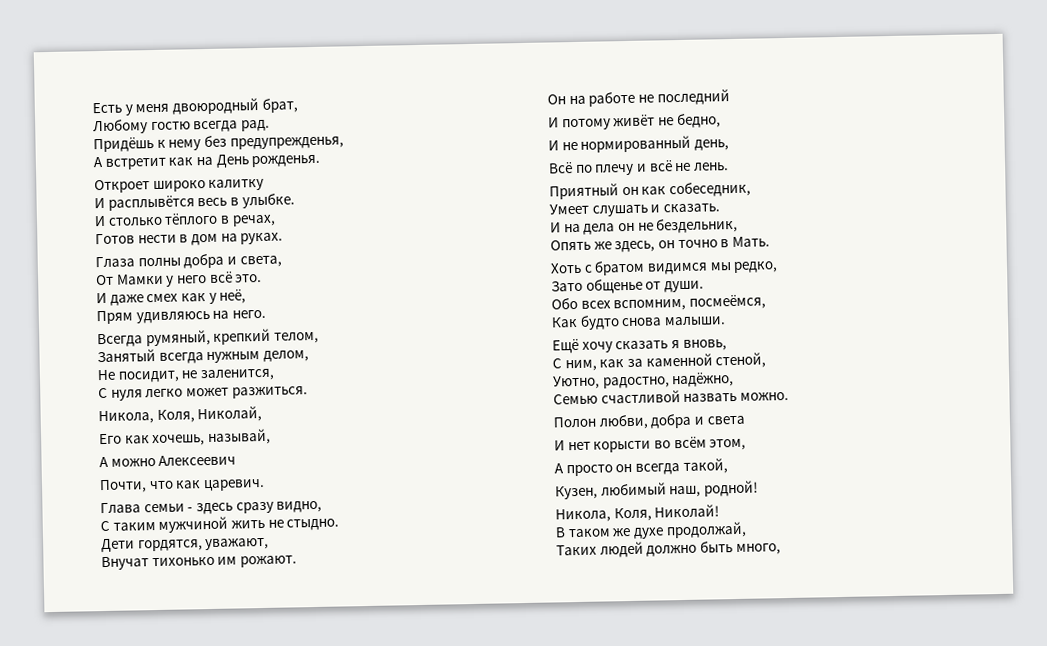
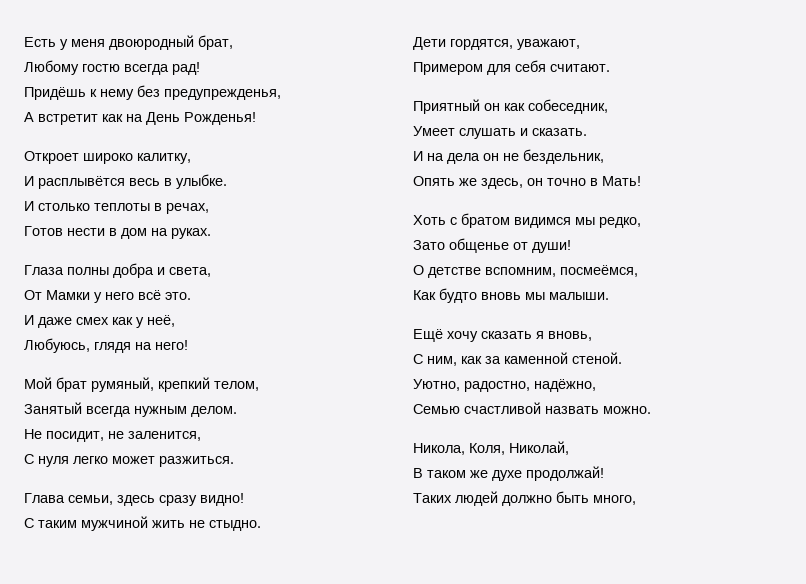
- Любому гостю всегда рад.
+ Любому гостю всегда рад!
- А встретит как на День рожденья.
+ А встретит как на День Рожденья!
- Откроет широко калитку
+ Откроет широко калитку,
- И столько тёплого в речах,
+ И столько теплоты в речах,
- Прям удивляюсь на него.
- Всегда румяный, крепкий телом,
+ Любуюсь, глядя на него!
+ Мой брат румяный, крепкий телом,
- Занятый всегда нужным делом,
+ Занятый всегда нужным делом.
- Никола, Коля, Николай,
- Его как хочешь, называй,
- А можно Алексеевич
- Почти, что как царевич.
- Глава семьи - здесь сразу видно,
+ Глава семьи, здесь сразу видно!
- Внучат тихонько им рожают.
- Он на работе не последний
- И потому живёт не бедно,
- И не нормированный день,
- Всё по плечу и всё не лень.
+ Примером для себя считают.
- Опять же здесь, он точно в Мать.
+ Опять же здесь, он точно в Мать!
- Зато общенье от души.
- Обо всех вспомним, посмеёмся,
+ Зато общенье от души!
+ О детстве вспомним, посмеёмся,
- Как будто снова малыши.
+ Как будто вновь мы малыши.
- С ним, как за каменной стеной,
+ С ним, как за каменной стеной.
- Полон любви, добра и света
- И нет корысти во всём этом,
- А просто он всегда такой,
- Кузен, любимый наш, родной!
- Никола, Коля, Николай!
+ Никола, Коля, Николай,
- В таком же духе продолжай,
+ В таком же духе продолжай!

